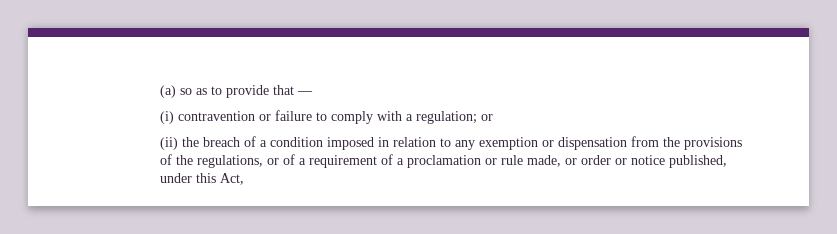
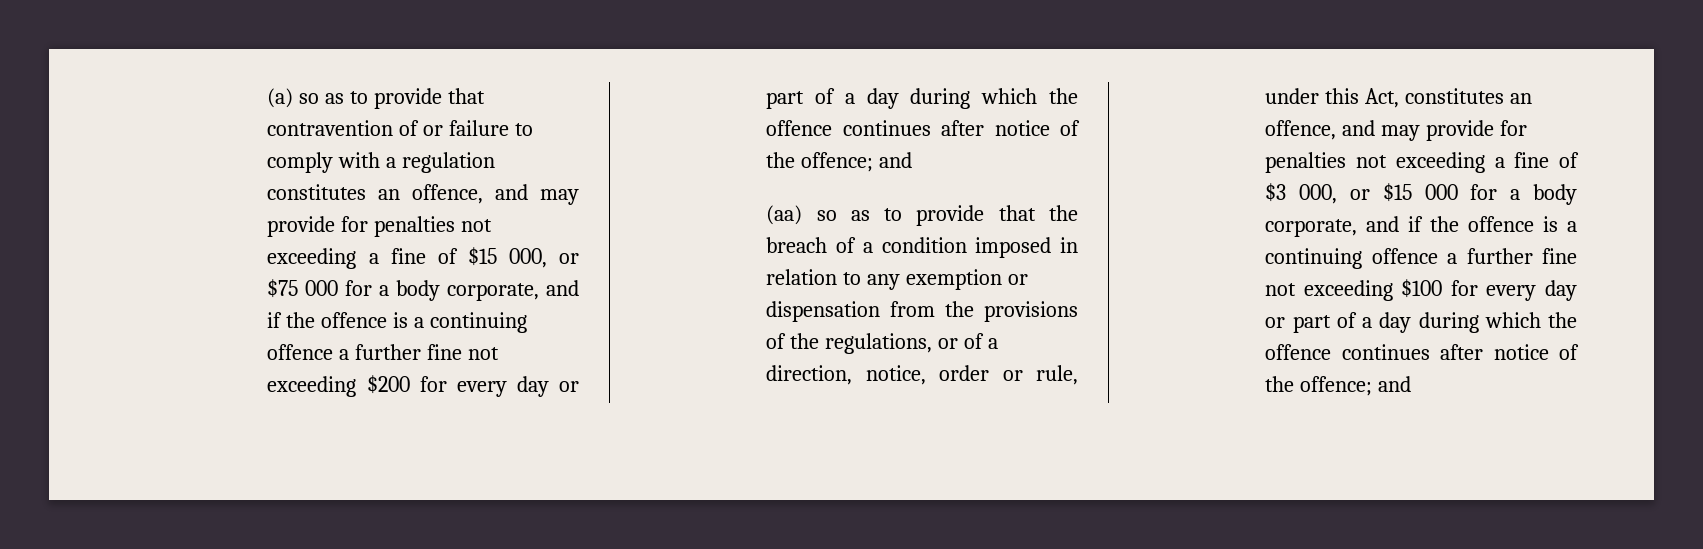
- (a) so as to provide that —
- (i) contravention or failure to comply with a regulation; or
- (ii) the breach of a condition imposed in relation to any exemption or dispensation from the provisions of the regulations, or of a requirement of a proclamation or rule made, or order or notice published, under this Act,
+ (a) so as to provide that contravention of or failure to comply with a regulation constitutes an offence, and may provide for penalties not exceeding a fine of $15 000, or $75 000 for a body corporate, and if the offence is a continuing offence a further fine not exceeding $200 for every day or part of a day during which the offence continues after notice of the offence; and
+ (aa) so as to provide that the breach of a condition imposed in relation to any exemption or dispensation from the provisions of the regulations, or of a direction, notice, order or rule, under this Act, constitutes an offence, and may provide for penalties not exceeding a fine of $3 000, or $15 000 for a body corporate, and if the offence is a continuing offence a further fine not exceeding $100 for every day or part of a day during which the offence continues after notice of the offence; and

